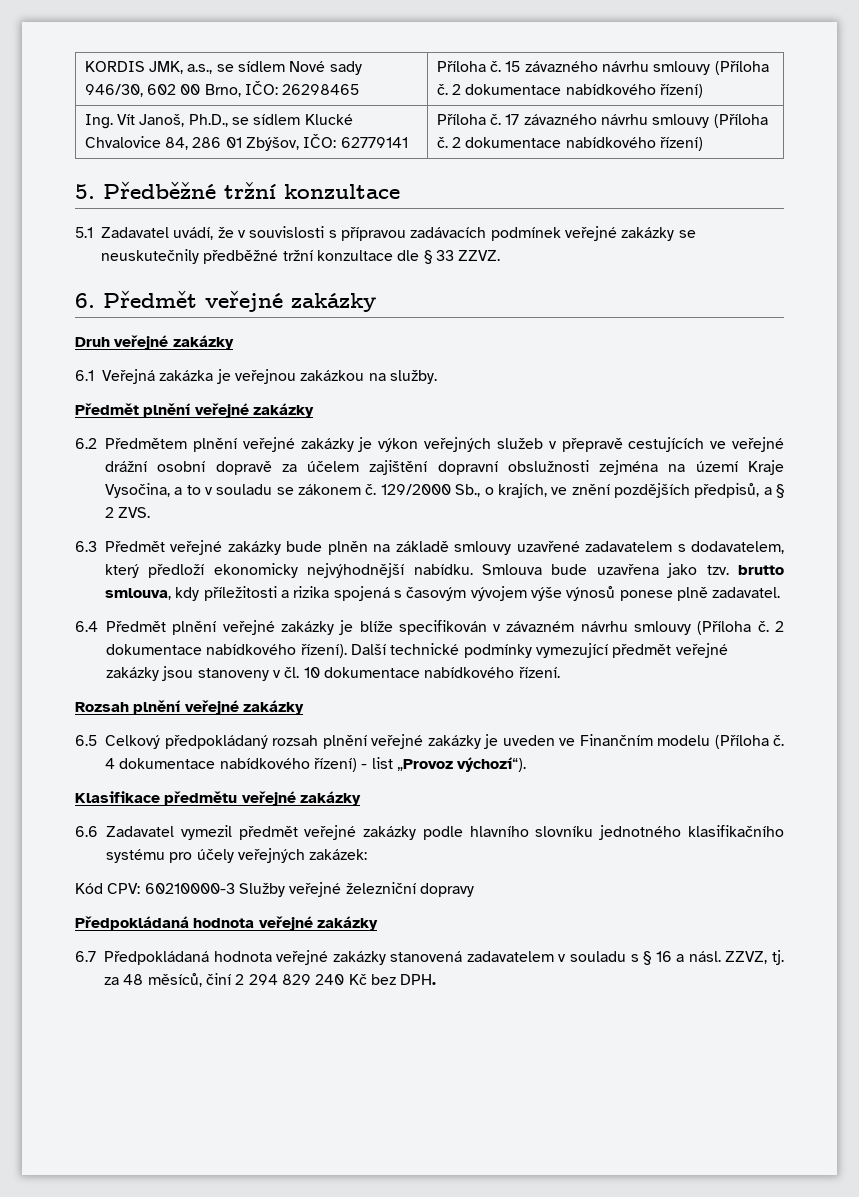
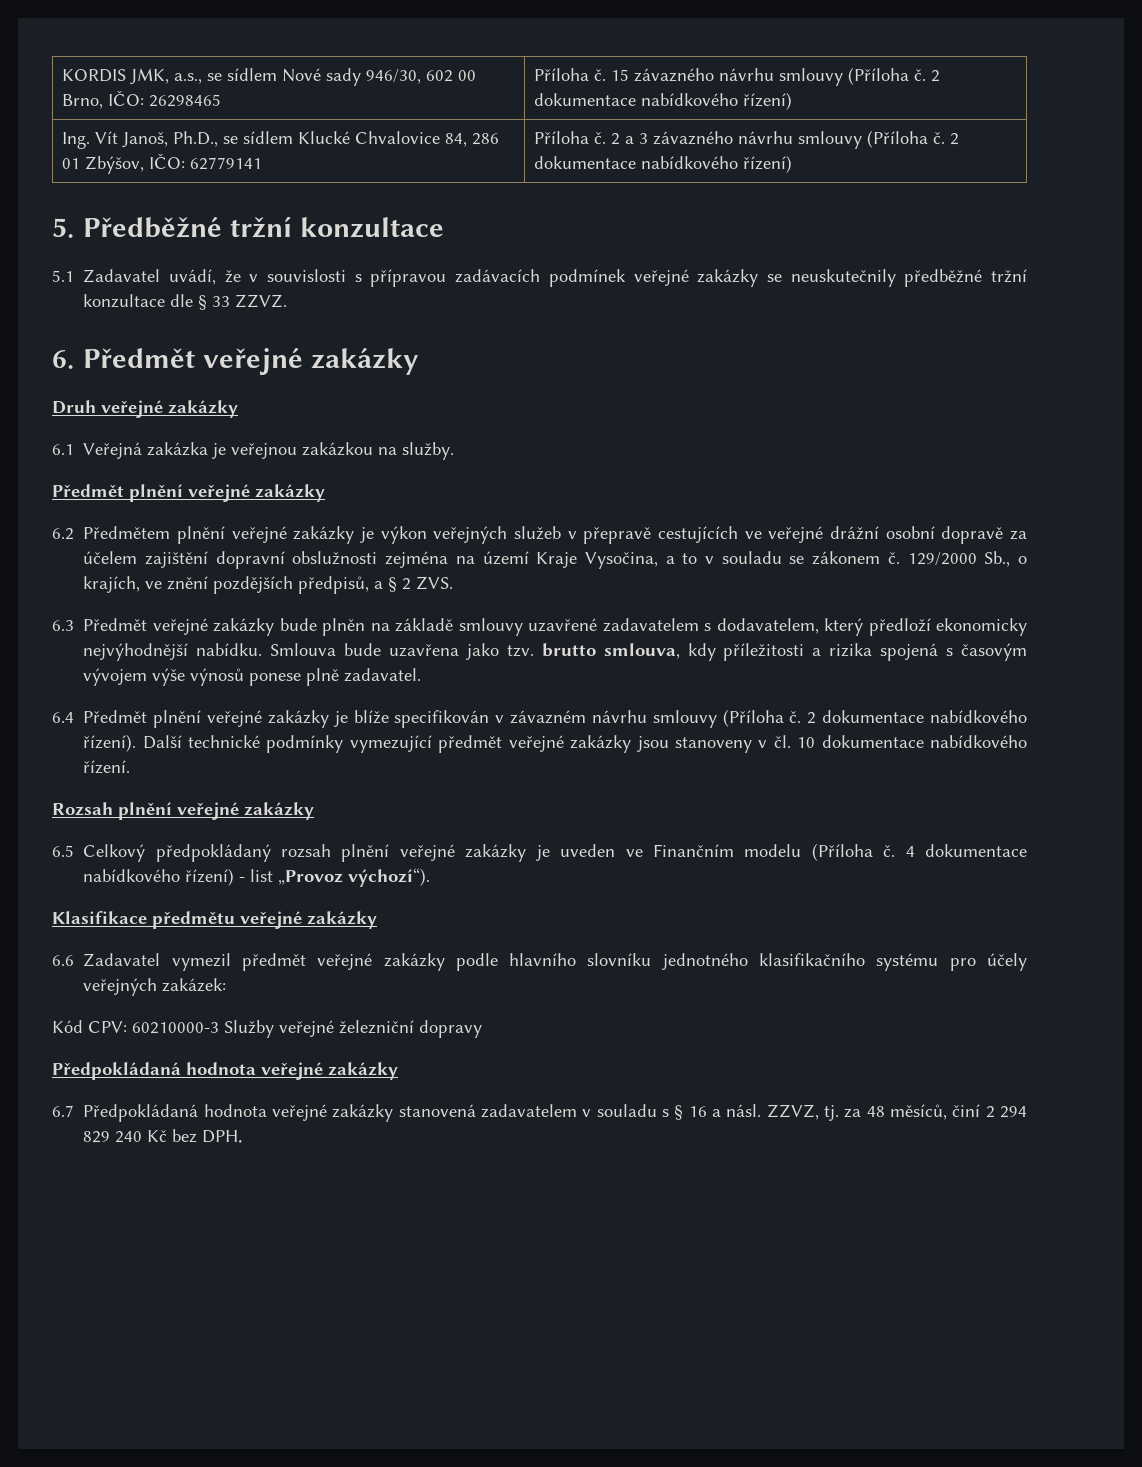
- Ing. Vít Janoš, Ph.D., se sídlem Klucké Chvalovice 84, 286 01 Zbýšov, IČO: 62779141 | Příloha č. 17 závazného návrhu smlouvy (Příloha č. 2 dokumentace nabídkového řízení)
+ Ing. Vít Janoš, Ph.D., se sídlem Klucké Chvalovice 84, 286 01 Zbýšov, IČO: 62779141 | Příloha č. 2 a 3 závazného návrhu smlouvy (Příloha č. 2 dokumentace nabídkového řízení)

